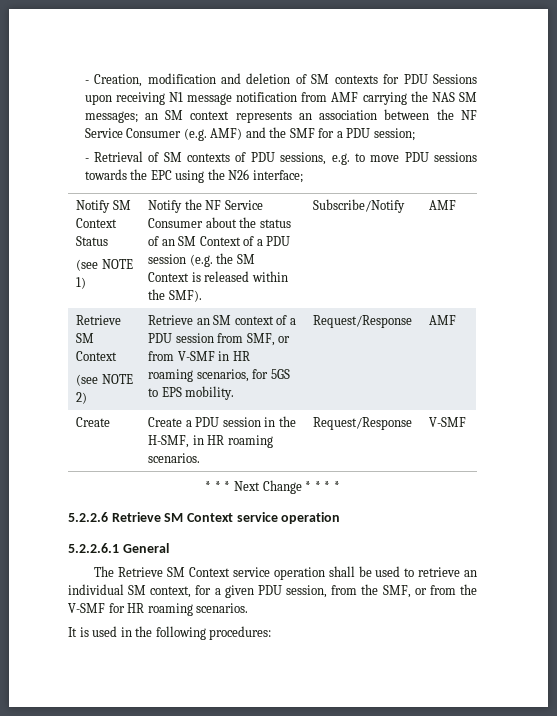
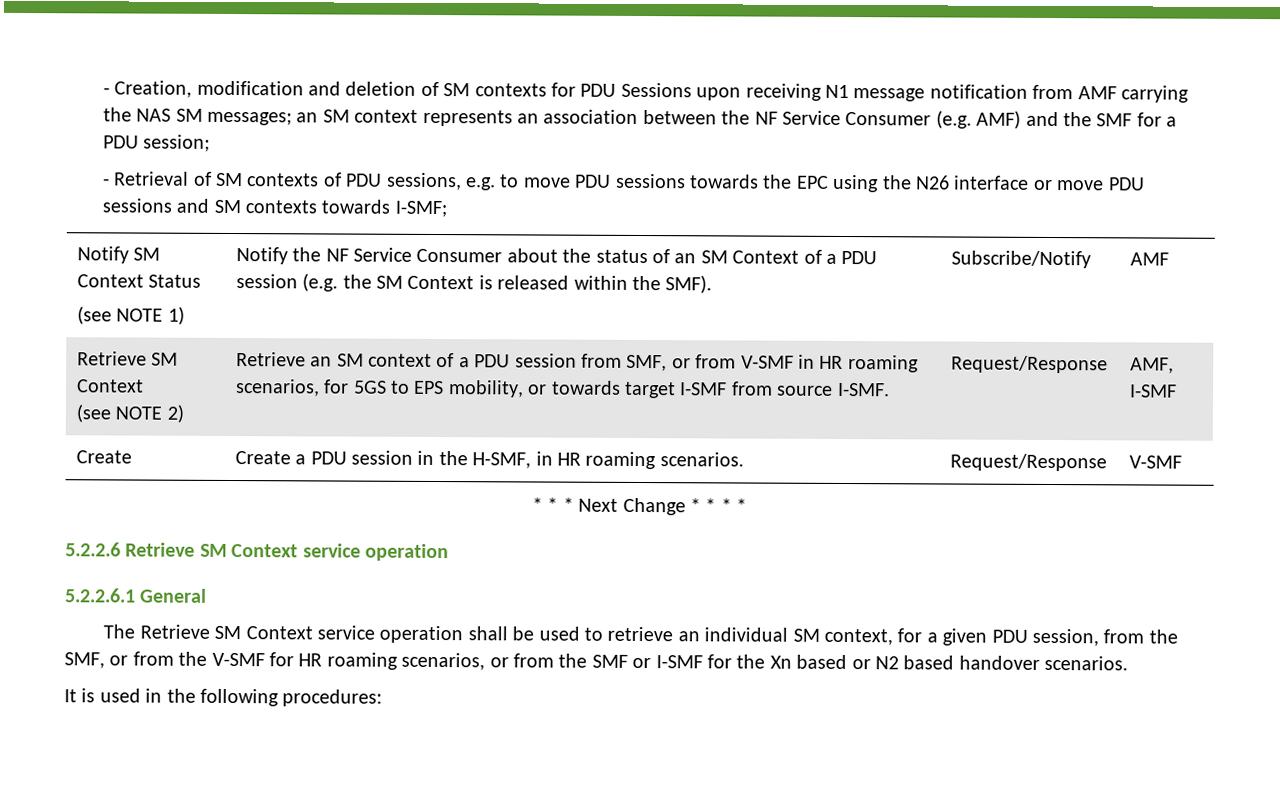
- - Retrieval of SM contexts of PDU sessions, e.g. to move PDU sessions towards the EPC using the N26 interface;
+ - Retrieval of SM contexts of PDU sessions, e.g. to move PDU sessions towards the EPC using the N26 interface or move PDU sessions and SM contexts towards I-SMF;
  Notify SM Context Status
  (see NOTE 1) | Notify the NF Service Consumer about the status of an SM Context of a PDU session (e.g. the SM Context is released within the SMF). | Subscribe/Notify | AMF
  Retrieve SM Context
- (see NOTE 2) | Retrieve an SM context of a PDU session from SMF, or from V-SMF in HR roaming scenarios, for 5GS to EPS mobility. | Request/Response | AMF
+ (see NOTE 2) | Retrieve an SM context of a PDU session from SMF, or from V-SMF in HR roaming scenarios, for 5GS to EPS mobility, or towards target I-SMF from source I-SMF. | Request/Response | AMF, I-SMF
- The Retrieve SM Context service operation shall be used to retrieve an individual SM context, for a given PDU session, from the SMF, or from the V-SMF for HR roaming scenarios.
+ The Retrieve SM Context service operation shall be used to retrieve an individual SM context, for a given PDU session, from the SMF, or from the V-SMF for HR roaming scenarios, or from the SMF or I-SMF for the Xn based or N2 based handover scenarios.

